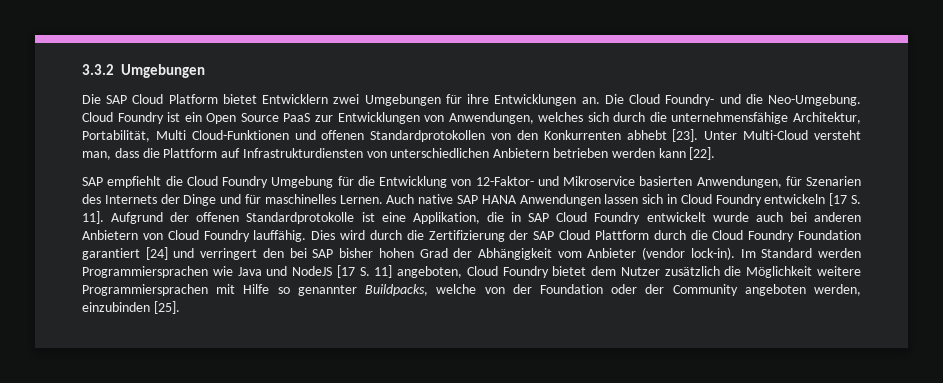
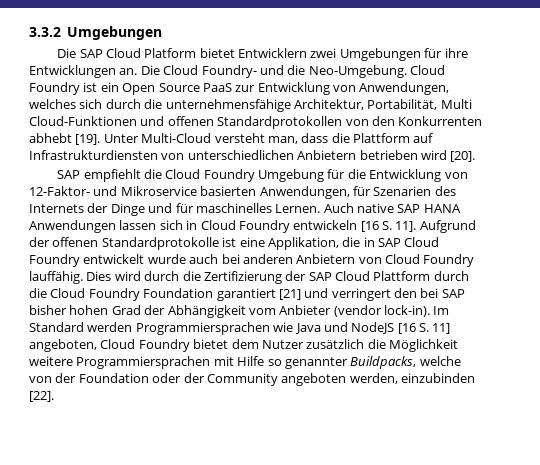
- Cloud Foundry ist ein Open Source PaaS zur Entwicklungen von Anwendungen, welches sich durch die unternehmensfähige Architektur, Portabilität, Multi Cloud-Funktionen und offenen Standardprotokollen von den Konkurrenten abhebt [23].
+ Cloud Foundry ist ein Open Source PaaS zur Entwicklung von Anwendungen, welches sich durch die unternehmensfähige Architektur, Portabilität, Multi Cloud-Funktionen und offenen Standardprotokollen von den Konkurrenten abhebt [19].
- Unter Multi-Cloud versteht man, dass die Plattform auf Infrastrukturdiensten von unterschiedlichen Anbietern betrieben werden kann [22].
+ Unter Multi-Cloud versteht man, dass die Plattform auf Infrastrukturdiensten von unterschiedlichen Anbietern betrieben wird [20].
- Auch native SAP HANA Anwendungen lassen sich in Cloud Foundry entwickeln [17 S. 11].
+ Auch native SAP HANA Anwendungen lassen sich in Cloud Foundry entwickeln [16 S. 11].
- Dies wird durch die Zertifizierung der SAP Cloud Plattform durch die Cloud Foundry Foundation garantiert [24] und verringert den bei SAP bisher hohen Grad der Abhängigkeit vom Anbieter (vendor lock-in).
+ Dies wird durch die Zertifizierung der SAP Cloud Plattform durch die Cloud Foundry Foundation garantiert [21] und verringert den bei SAP bisher hohen Grad der Abhängigkeit vom Anbieter (vendor lock-in).
- Im Standard werden Programmiersprachen wie Java und NodeJS [17 S. 11] angeboten, Cloud Foundry bietet dem Nutzer zusätzlich die Möglichkeit weitere Programmiersprachen mit Hilfe so genannter Buildpacks, welche von der Foundation oder der Community angeboten werden, einzubinden [25].
+ Im Standard werden Programmiersprachen wie Java und NodeJS [16 S. 11] angeboten, Cloud Foundry bietet dem Nutzer zusätzlich die Möglichkeit weitere Programmiersprachen mit Hilfe so genannter Buildpacks, welche von der Foundation oder der Community angeboten werden, einzubinden [22].

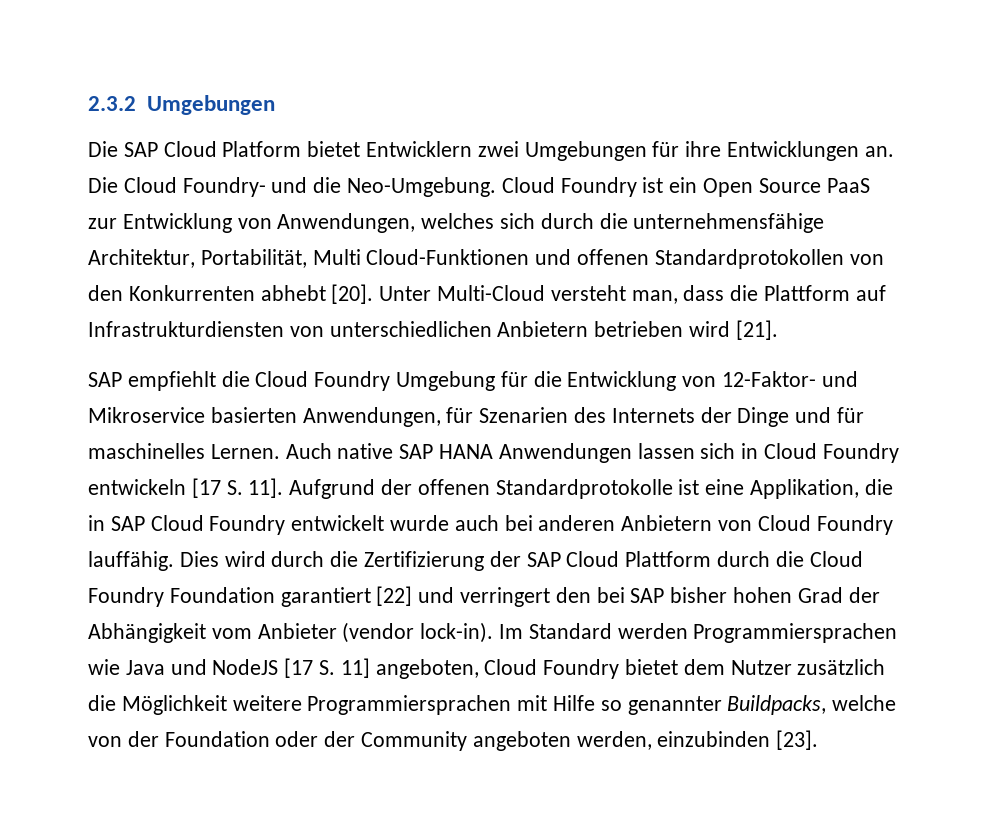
- 3.3.2 Umgebungen
+ 2.3.2 Umgebungen
- Cloud Foundry ist ein Open Source PaaS zur Entwicklung von Anwendungen, welches sich durch die unternehmensfähige Architektur, Portabilität, Multi Cloud-Funktionen und offenen Standardprotokollen von den Konkurrenten abhebt [19].
+ Cloud Foundry ist ein Open Source PaaS zur Entwicklung von Anwendungen, welches sich durch die unternehmensfähige Architektur, Portabilität, Multi Cloud-Funktionen und offenen Standardprotokollen von den Konkurrenten abhebt [20].
- Unter Multi-Cloud versteht man, dass die Plattform auf Infrastrukturdiensten von unterschiedlichen Anbietern betrieben wird [20].
+ Unter Multi-Cloud versteht man, dass die Plattform auf Infrastrukturdiensten von unterschiedlichen Anbietern betrieben wird [21].
- Auch native SAP HANA Anwendungen lassen sich in Cloud Foundry entwickeln [16 S. 11].
+ Auch native SAP HANA Anwendungen lassen sich in Cloud Foundry entwickeln [17 S. 11].
- Dies wird durch die Zertifizierung der SAP Cloud Plattform durch die Cloud Foundry Foundation garantiert [21] und verringert den bei SAP bisher hohen Grad der Abhängigkeit vom Anbieter (vendor lock-in).
+ Dies wird durch die Zertifizierung der SAP Cloud Plattform durch die Cloud Foundry Foundation garantiert [22] und verringert den bei SAP bisher hohen Grad der Abhängigkeit vom Anbieter (vendor lock-in).
- Im Standard werden Programmiersprachen wie Java und NodeJS [16 S. 11] angeboten, Cloud Foundry bietet dem Nutzer zusätzlich die Möglichkeit weitere Programmiersprachen mit Hilfe so genannter Buildpacks, welche von der Foundation oder der Community angeboten werden, einzubinden [22].
+ Im Standard werden Programmiersprachen wie Java und NodeJS [17 S. 11] angeboten, Cloud Foundry bietet dem Nutzer zusätzlich die Möglichkeit weitere Programmiersprachen mit Hilfe so genannter Buildpacks, welche von der Foundation oder der Community angeboten werden, einzubinden [23].

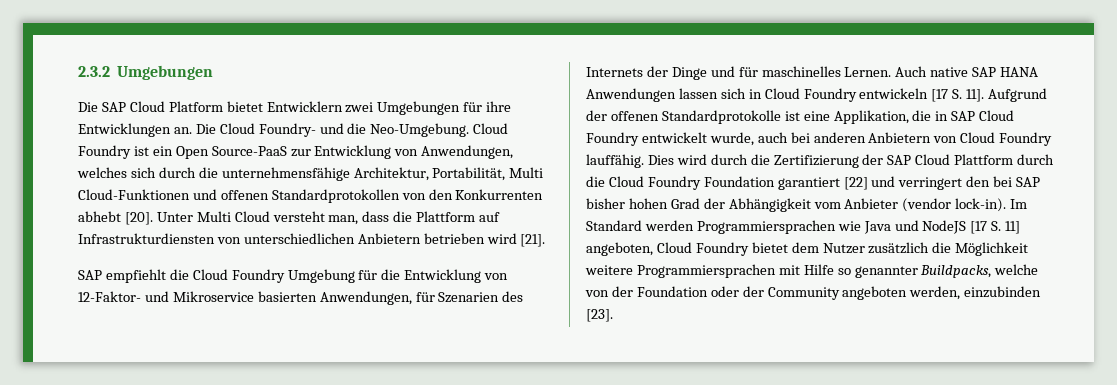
- Cloud Foundry ist ein Open Source PaaS zur Entwicklung von Anwendungen, welches sich durch die unternehmensfähige Architektur, Portabilität, Multi Cloud-Funktionen und offenen Standardprotokollen von den Konkurrenten abhebt [20].
+ Cloud Foundry ist ein Open Source-PaaS zur Entwicklung von Anwendungen, welches sich durch die unternehmensfähige Architektur, Portabilität, Multi Cloud-Funktionen und offenen Standardprotokollen von den Konkurrenten abhebt [20].
- Unter Multi-Cloud versteht man, dass die Plattform auf Infrastrukturdiensten von unterschiedlichen Anbietern betrieben wird [21].
+ Unter Multi Cloud versteht man, dass die Plattform auf Infrastrukturdiensten von unterschiedlichen Anbietern betrieben wird [21].
- Aufgrund der offenen Standardprotokolle ist eine Applikation, die in SAP Cloud Foundry entwickelt wurde auch bei anderen Anbietern von Cloud Foundry lauffähig.
+ Aufgrund der offenen Standardprotokolle ist eine Applikation, die in SAP Cloud Foundry entwickelt wurde, auch bei anderen Anbietern von Cloud Foundry lauffähig.

